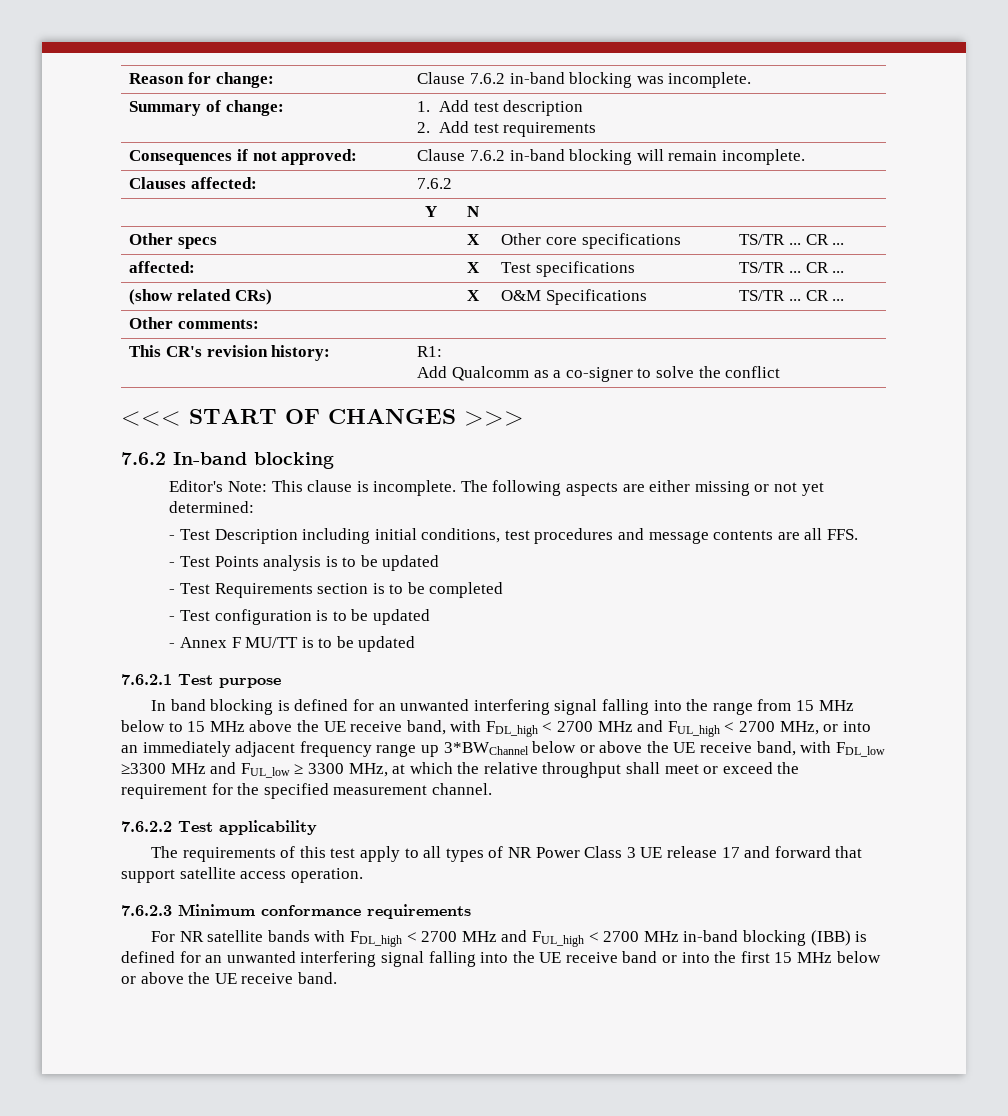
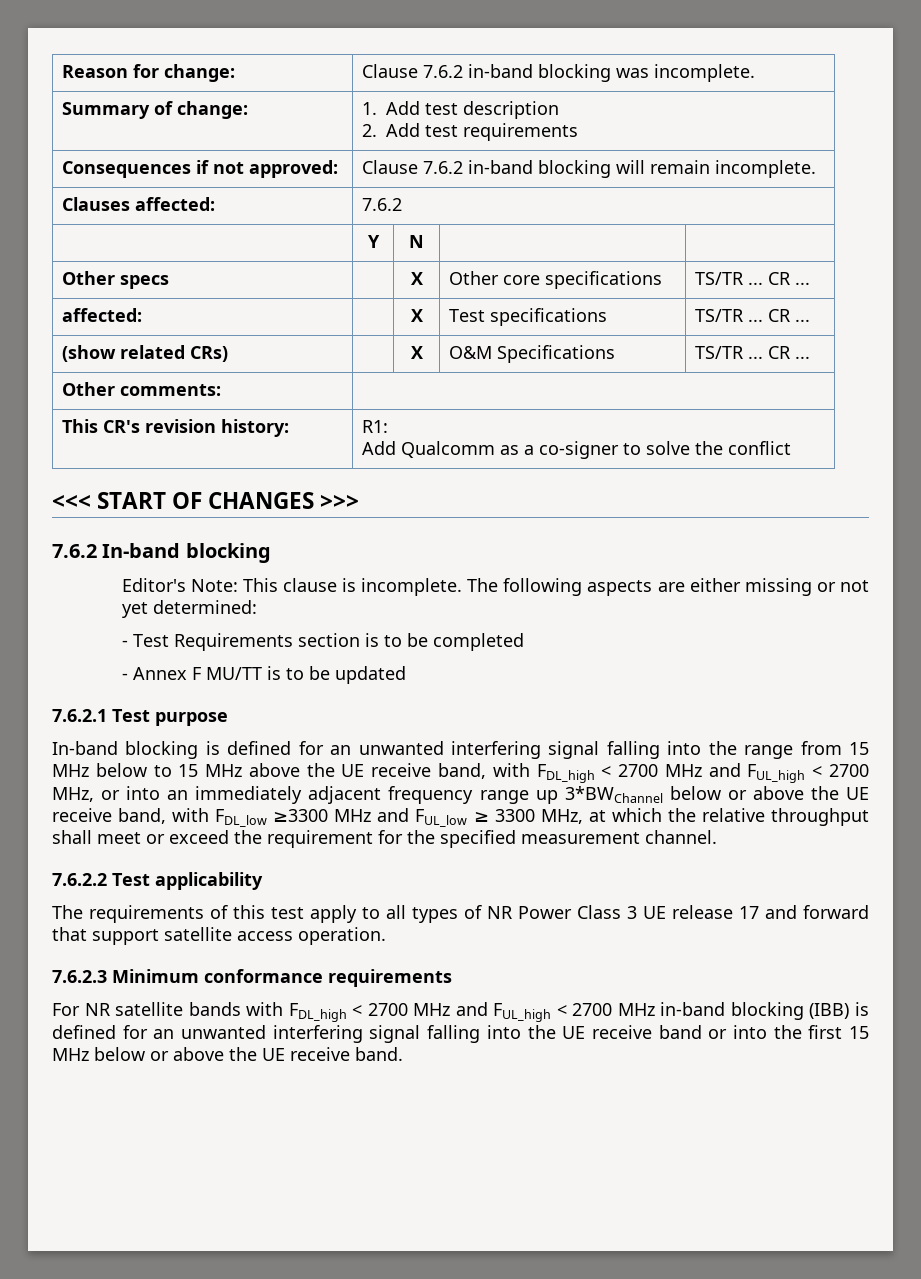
- - Test Description including initial conditions, test procedures and message contents are all FFS.
- - Test Points analysis is to be updated
- - Test configuration is to be updated
- In band blocking is defined for an unwanted interfering signal falling into the range from 15 MHz below to 15 MHz above the UE receive band, with FDL_high < 2700 MHz and FUL_high < 2700 MHz, or into an immediately adjacent frequency range up 3*BWChannel below or above the UE receive band, with FDL_low ≥3300 MHz and FUL_low ≥ 3300 MHz, at which the relative throughput shall meet or exceed the requirement for the specified measurement channel.
+ In-band blocking is defined for an unwanted interfering signal falling into the range from 15 MHz below to 15 MHz above the UE receive band, with FDL_high < 2700 MHz and FUL_high < 2700 MHz, or into an immediately adjacent frequency range up 3*BWChannel below or above the UE receive band, with FDL_low ≥3300 MHz and FUL_low ≥ 3300 MHz, at which the relative throughput shall meet or exceed the requirement for the specified measurement channel.

